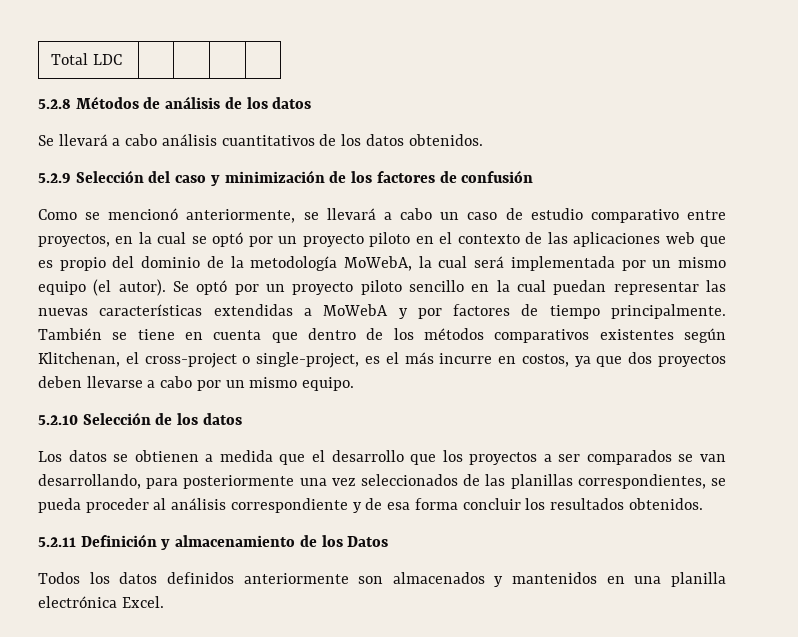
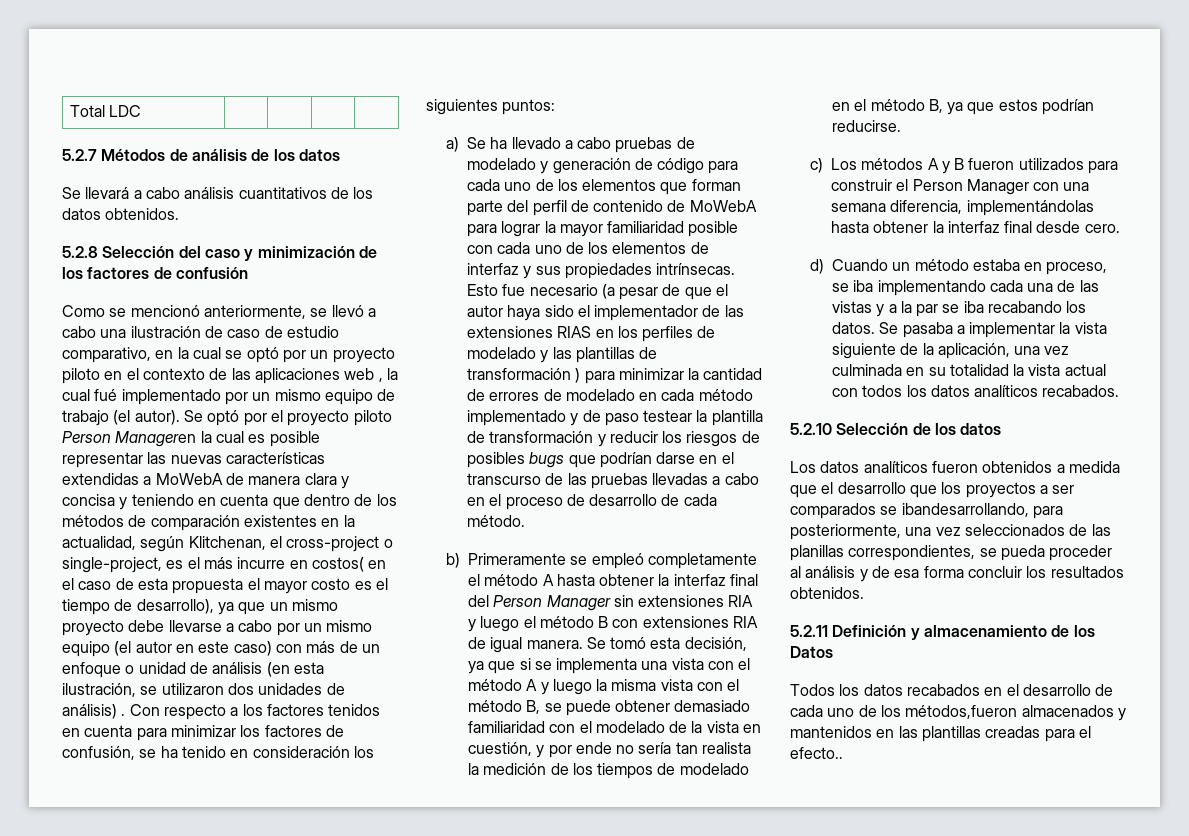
- 5.2.8 Métodos de análisis de los datos
+ 5.2.7 Métodos de análisis de los datos
- 5.2.9 Selección del caso y minimización de los factores de confusión
+ 5.2.8 Selección del caso y minimización de los factores de confusión
- Como se mencionó anteriormente, se llevará a cabo un caso de estudio comparativo entre proyectos, en la cual se optó por un proyecto piloto en el contexto de las aplicaciones web que es propio del dominio de la metodología MoWebA, la cual será implementada por un mismo equipo (el autor).
+ Como se mencionó anteriormente, se llevó a cabo una ilustración de caso de estudio comparativo, en la cual se optó por un proyecto piloto en el contexto de las aplicaciones web , la cual fué implementado por un mismo equipo de trabajo (el autor).
- Se optó por un proyecto piloto sencillo en la cual puedan representar las nuevas características extendidas a MoWebA y por factores de tiempo principalmente. También se tiene en cuenta que dentro de los métodos comparativos existentes según Klitchenan, el cross-project o single-project, es el más incurre en costos, ya que dos proyectos deben llevarse a cabo por un mismo equipo.
+ Se optó por el proyecto piloto Person Manageren la cual es posible representar las nuevas características extendidas a MoWebA de manera clara y concisa y teniendo en cuenta que dentro de los métodos de comparación existentes en la actualidad, según Klitchenan, el cross-project o single-project, es el más incurre en costos( en el caso de esta propuesta el mayor costo es el tiempo de desarrollo), ya que un mismo proyecto debe llevarse a cabo por un mismo equipo (el autor en este caso) con más de un enfoque o unidad de análisis (en esta ilustración, se utilizaron dos unidades de análisis) . Con respecto a los factores tenidos en cuenta para minimizar los factores de confusión, se ha tenido en consideración los siguientes puntos:
+ a) Se ha llevado a cabo pruebas de modelado y generación de código para cada uno de los elementos que forman parte del perfil de contenido de MoWebA para lograr la mayor familiaridad posible con cada uno de los elementos de interfaz y sus propiedades intrínsecas. Esto fue necesario (a pesar de que el autor haya sido el implementador de las extensiones RIAS en los perfiles de modelado y las plantillas de transformación ) para minimizar la cantidad de errores de modelado en cada método implementado y de paso testear la plantilla de transformación y reducir los riesgos de posibles bugs que podrían darse en el transcurso de las pruebas llevadas a cabo en el proceso de desarrollo de cada método.
+ b) Primeramente se empleó completamente el método A hasta obtener la interfaz final del Person Manager sin extensiones RIA y luego el método B con extensiones RIA de igual manera. Se tomó esta decisión, ya que si se implementa una vista con el método A y luego la misma vista con el método B, se puede obtener demasiado familiaridad con el modelado de la vista en cuestión, y por ende no sería tan realista la medición de los tiempos de modelado en el método B, ya que estos podrían reducirse.
+ c) Los métodos A y B fueron utilizados para construir el Person Manager con una semana diferencia, implementándolas hasta obtener la interfaz final desde cero.
+ d) Cuando un método estaba en proceso, se iba implementando cada una de las vistas y a la par se iba recabando los datos. Se pasaba a implementar la vista siguiente de la aplicación, una vez culminada en su totalidad la vista actual con todos los datos analíticos recabados.
- Los datos se obtienen a medida que el desarrollo que los proyectos a ser comparados se van desarrollando, para posteriormente una vez seleccionados de las planillas correspondientes, se pueda proceder al análisis correspondiente y de esa forma concluir los resultados obtenidos.
+ Los datos analíticos fueron obtenidos a medida que el desarrollo que los proyectos a ser comparados se ibandesarrollando, para posteriormente, una vez seleccionados de las planillas correspondientes, se pueda proceder al análisis y de esa forma concluir los resultados obtenidos.
- Todos los datos definidos anteriormente son almacenados y mantenidos en una planilla electrónica Excel.
+ Todos los datos recabados en el desarrollo de cada uno de los métodos,fueron almacenados y mantenidos en las plantillas creadas para el efecto..

